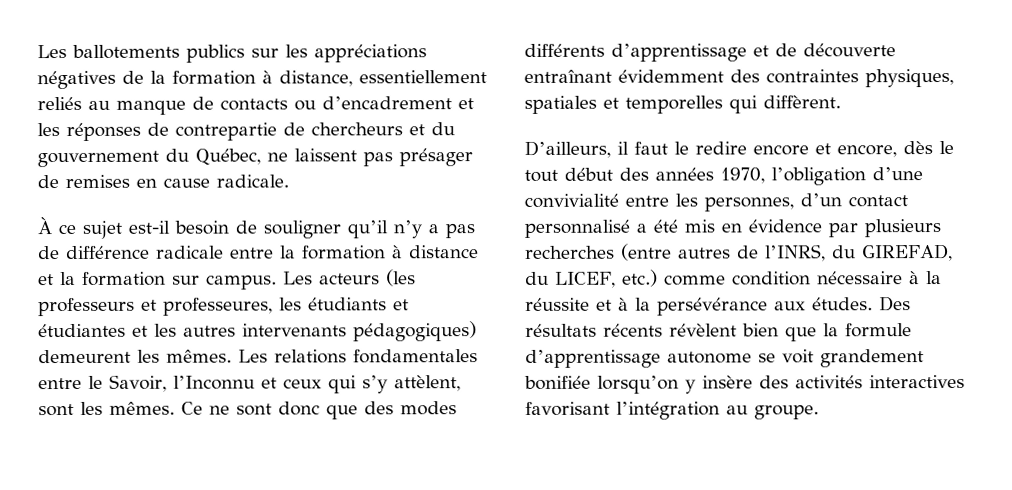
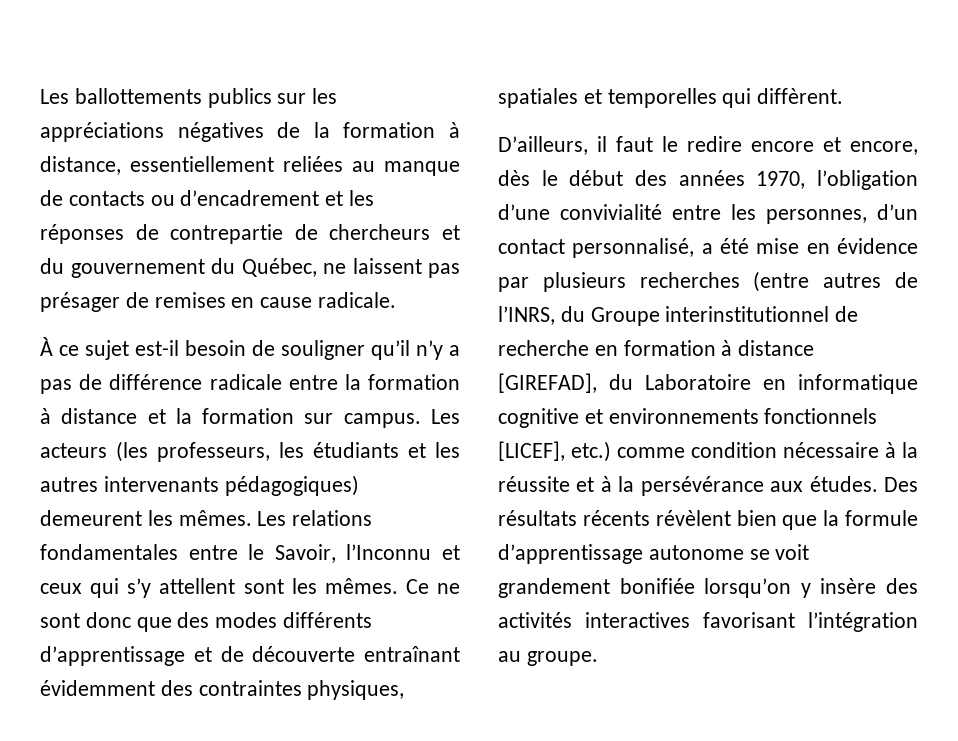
- Les ballotements publics sur les appréciations négatives de la formation à distance, essentiellement reliés au manque de contacts ou d’encadrement et les réponses de contrepartie de chercheurs et du gouvernement du Québec, ne laissent pas présager de remises en cause radicale.
+ Les ballottements publics sur les appréciations négatives de la formation à distance, essentiellement reliées au manque de contacts ou d’encadrement et les réponses de contrepartie de chercheurs et du gouvernement du Québec, ne laissent pas présager de remises en cause radicale.
- Les acteurs (les professeurs et professeures, les étudiants et étudiantes et les autres intervenants pédagogiques) demeurent les mêmes.
+ Les acteurs (les professeurs, les étudiants et les autres intervenants pédagogiques) demeurent les mêmes.
- Les relations fondamentales entre le Savoir, l’Inconnu et ceux qui s’y attèlent, sont les mêmes.
+ Les relations fondamentales entre le Savoir, l’Inconnu et ceux qui s’y attellent sont les mêmes.
- D’ailleurs, il faut le redire encore et encore, dès le tout début des années 1970, l’obligation d’une convivialité entre les personnes, d’un contact personnalisé a été mis en évidence par plusieurs recherches (entre autres de l’INRS, du GIREFAD, du LICEF, etc.) comme condition nécessaire à la réussite et à la persévérance aux études.
+ D’ailleurs, il faut le redire encore et encore, dès le début des années 1970, l’obligation d’une convivialité entre les personnes, d’un contact personnalisé, a été mise en évidence par plusieurs recherches (entre autres de l’INRS, du Groupe interinstitutionnel de recherche en formation à distance [GIREFAD], du Laboratoire en informatique cognitive et environnements fonctionnels [LICEF], etc.) comme condition nécessaire à la réussite et à la persévérance aux études.

